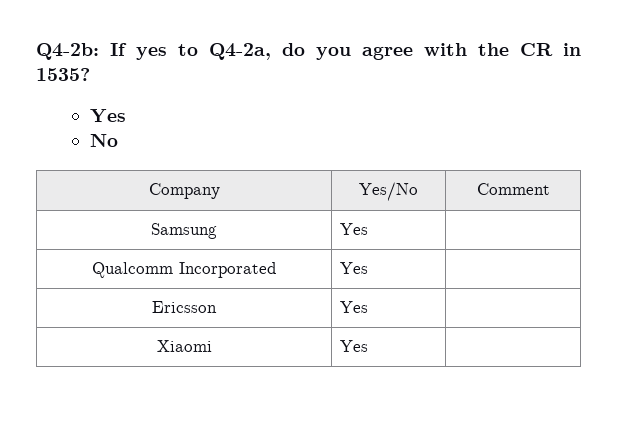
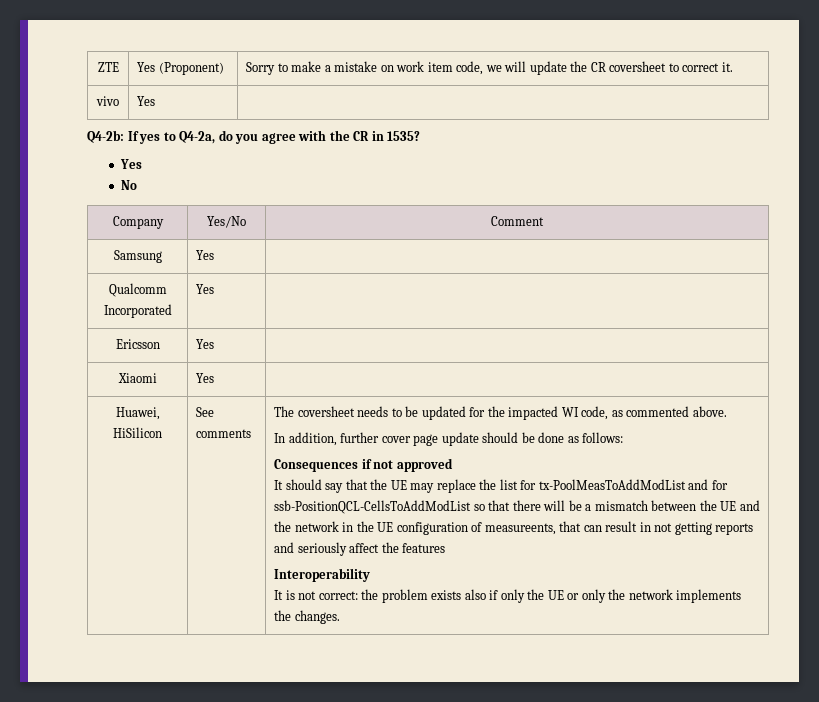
+ ZTE | Yes (Proponent) | Sorry to make a mistake on work item code, we will update the CR coversheet to correct it.
+ vivo | Yes |
+ Huawei, HiSilicon | See comments | The coversheet needs to be updated for the impacted WI code, as commented above.
+ In addition, further cover page update should be done as follows:
+ Consequences if not approved
+ It should say that the UE may replace the list for tx-PoolMeasToAddModList and for ssb-PositionQCL-CellsToAddModList so that there will be a mismatch between the UE and the network in the UE configuration of measureents, that can result in not getting reports and seriously affect the features
+ Interoperability
+ It is not correct: the problem exists also if only the UE or only the network implements the changes.

